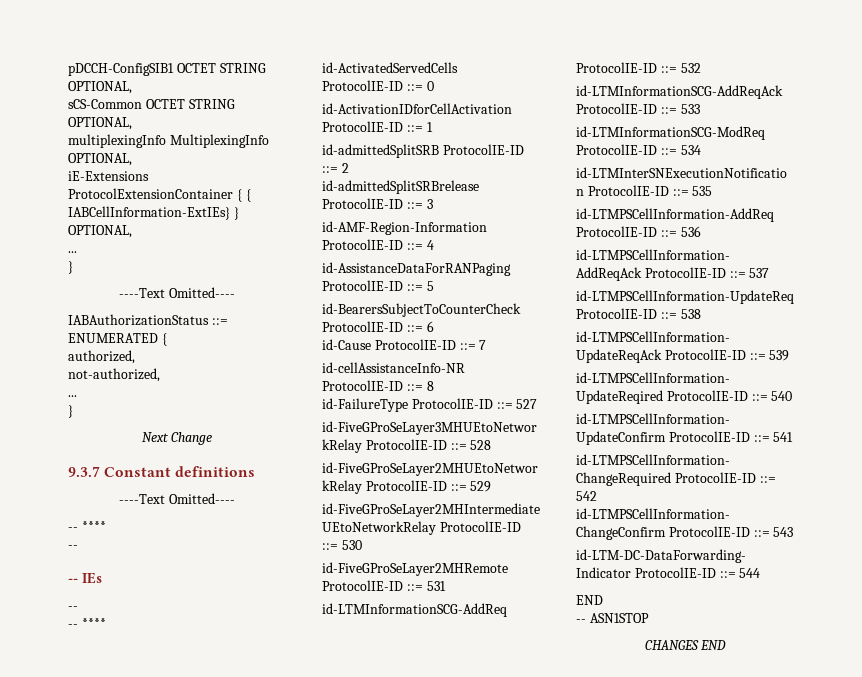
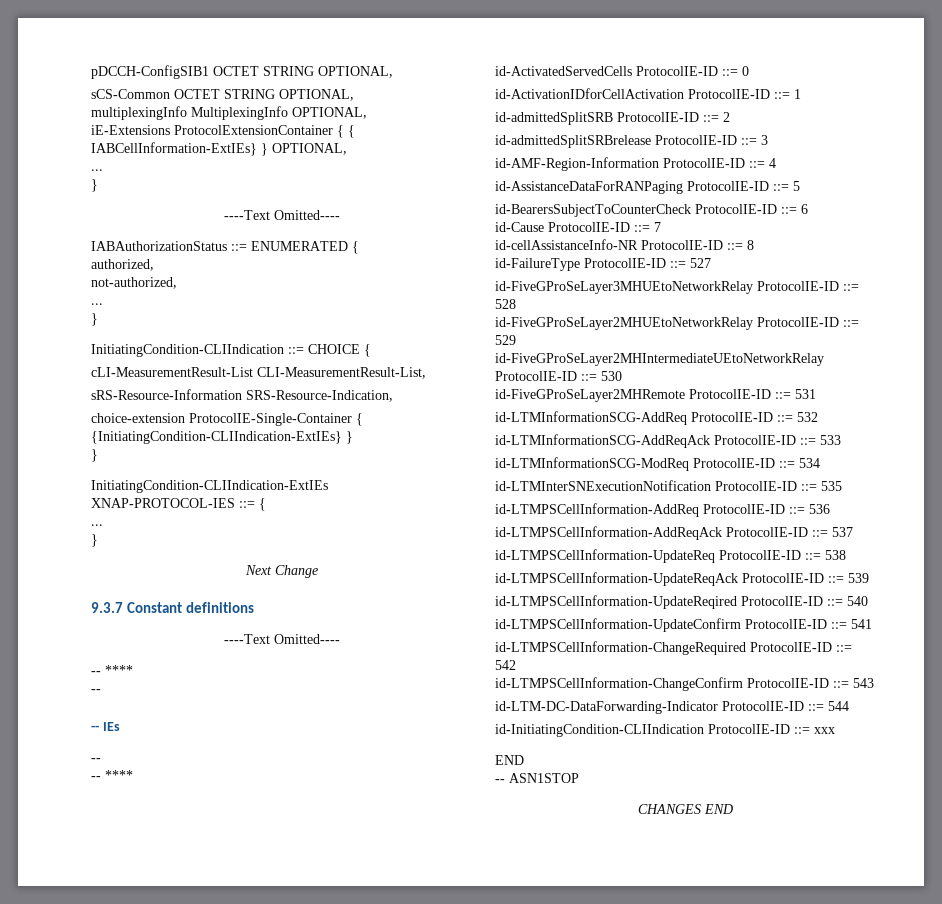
+ InitiatingCondition-CLIIndication ::= CHOICE {
+ cLI-MeasurementResult-List CLI-MeasurementResult-List,
+ sRS-Resource-Information SRS-Resource-Indication,
+ choice-extension ProtocolIE-Single-Container { {InitiatingCondition-CLIIndication-ExtIEs} }
+ }
+ InitiatingCondition-CLIIndication-ExtIEs XNAP-PROTOCOL-IES ::= {
+ ...
+ }
+ id-InitiatingCondition-CLIIndication ProtocolIE-ID ::= xxx

